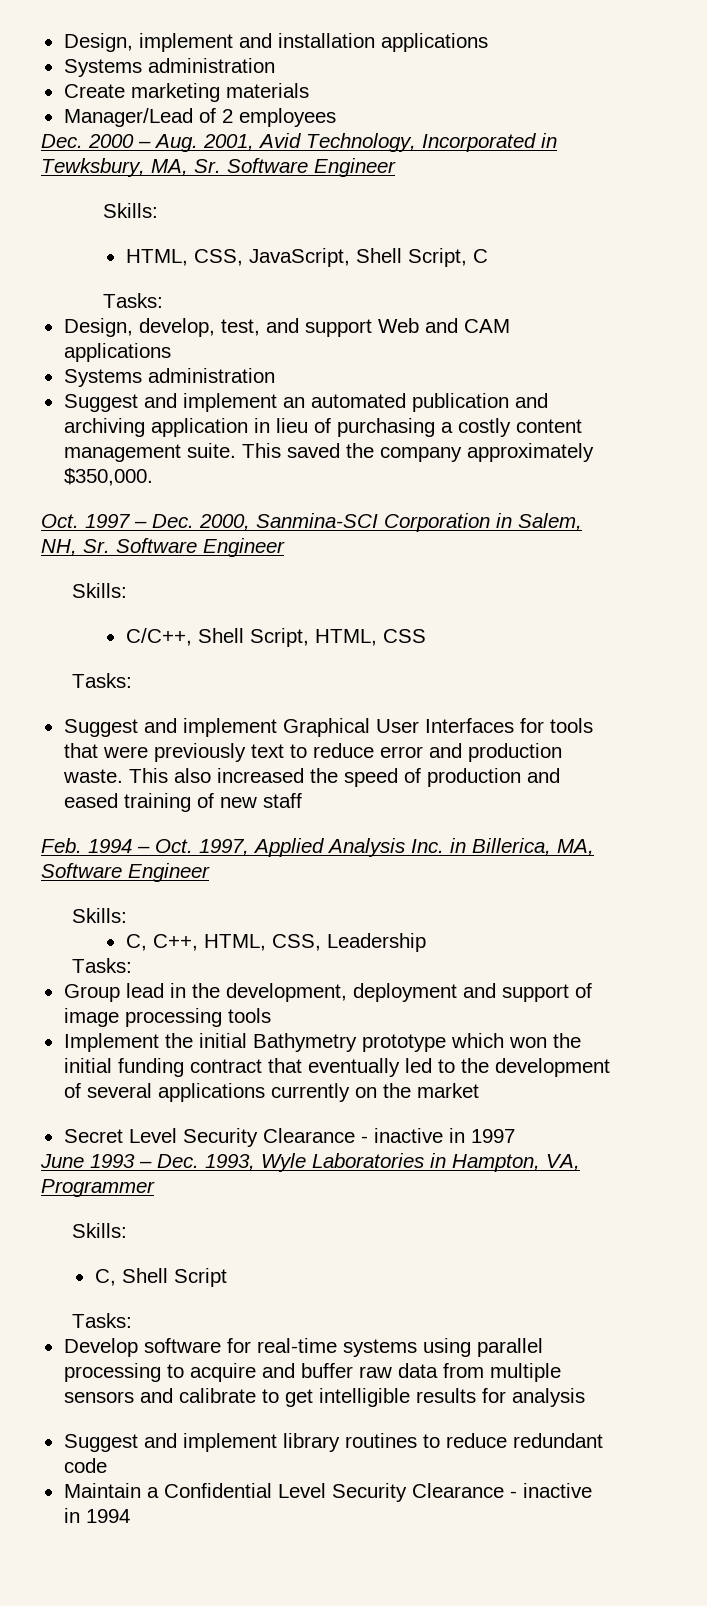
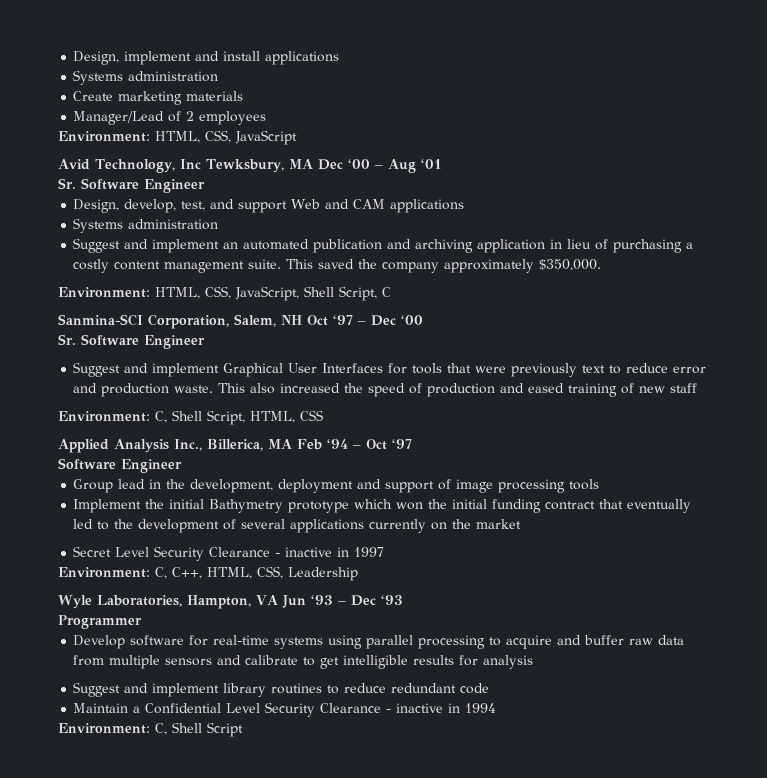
- Design, implement and installation applications
+ Design, implement and install applications
- Dec. 2000 – Aug. 2001, Avid Technology, Incorporated in Tewksbury, MA, Sr. Software Engineer
- Skills:
- HTML, CSS, JavaScript, Shell Script, C
- Tasks:
+ Environment: HTML, CSS, JavaScript
+ Avid Technology, Inc Tewksbury, MA Dec ‘00 – Aug ‘01
+ Sr. Software Engineer
- Oct. 1997 – Dec. 2000, Sanmina-SCI Corporation in Salem, NH, Sr. Software Engineer
- Skills:
- C/C++, Shell Script, HTML, CSS
- Tasks:
+ Environment: HTML, CSS, JavaScript, Shell Script, C
+ Sanmina-SCI Corporation, Salem, NH Oct ‘97 – Dec ‘00
+ Sr. Software Engineer
- Feb. 1994 – Oct. 1997, Applied Analysis Inc. in Billerica, MA, Software Engineer
- Skills:
- C, C++, HTML, CSS, Leadership
- Tasks:
+ Environment: C, Shell Script, HTML, CSS
+ Applied Analysis Inc., Billerica, MA Feb ‘94 – Oct ‘97
+ Software Engineer
- June 1993 – Dec. 1993, Wyle Laboratories in Hampton, VA, Programmer
- Skills:
- C, Shell Script
- Tasks:
+ Environment: C, C++, HTML, CSS, Leadership
+ Wyle Laboratories, Hampton, VA Jun ‘93 – Dec ‘93
+ Programmer
+ Environment: C, Shell Script

